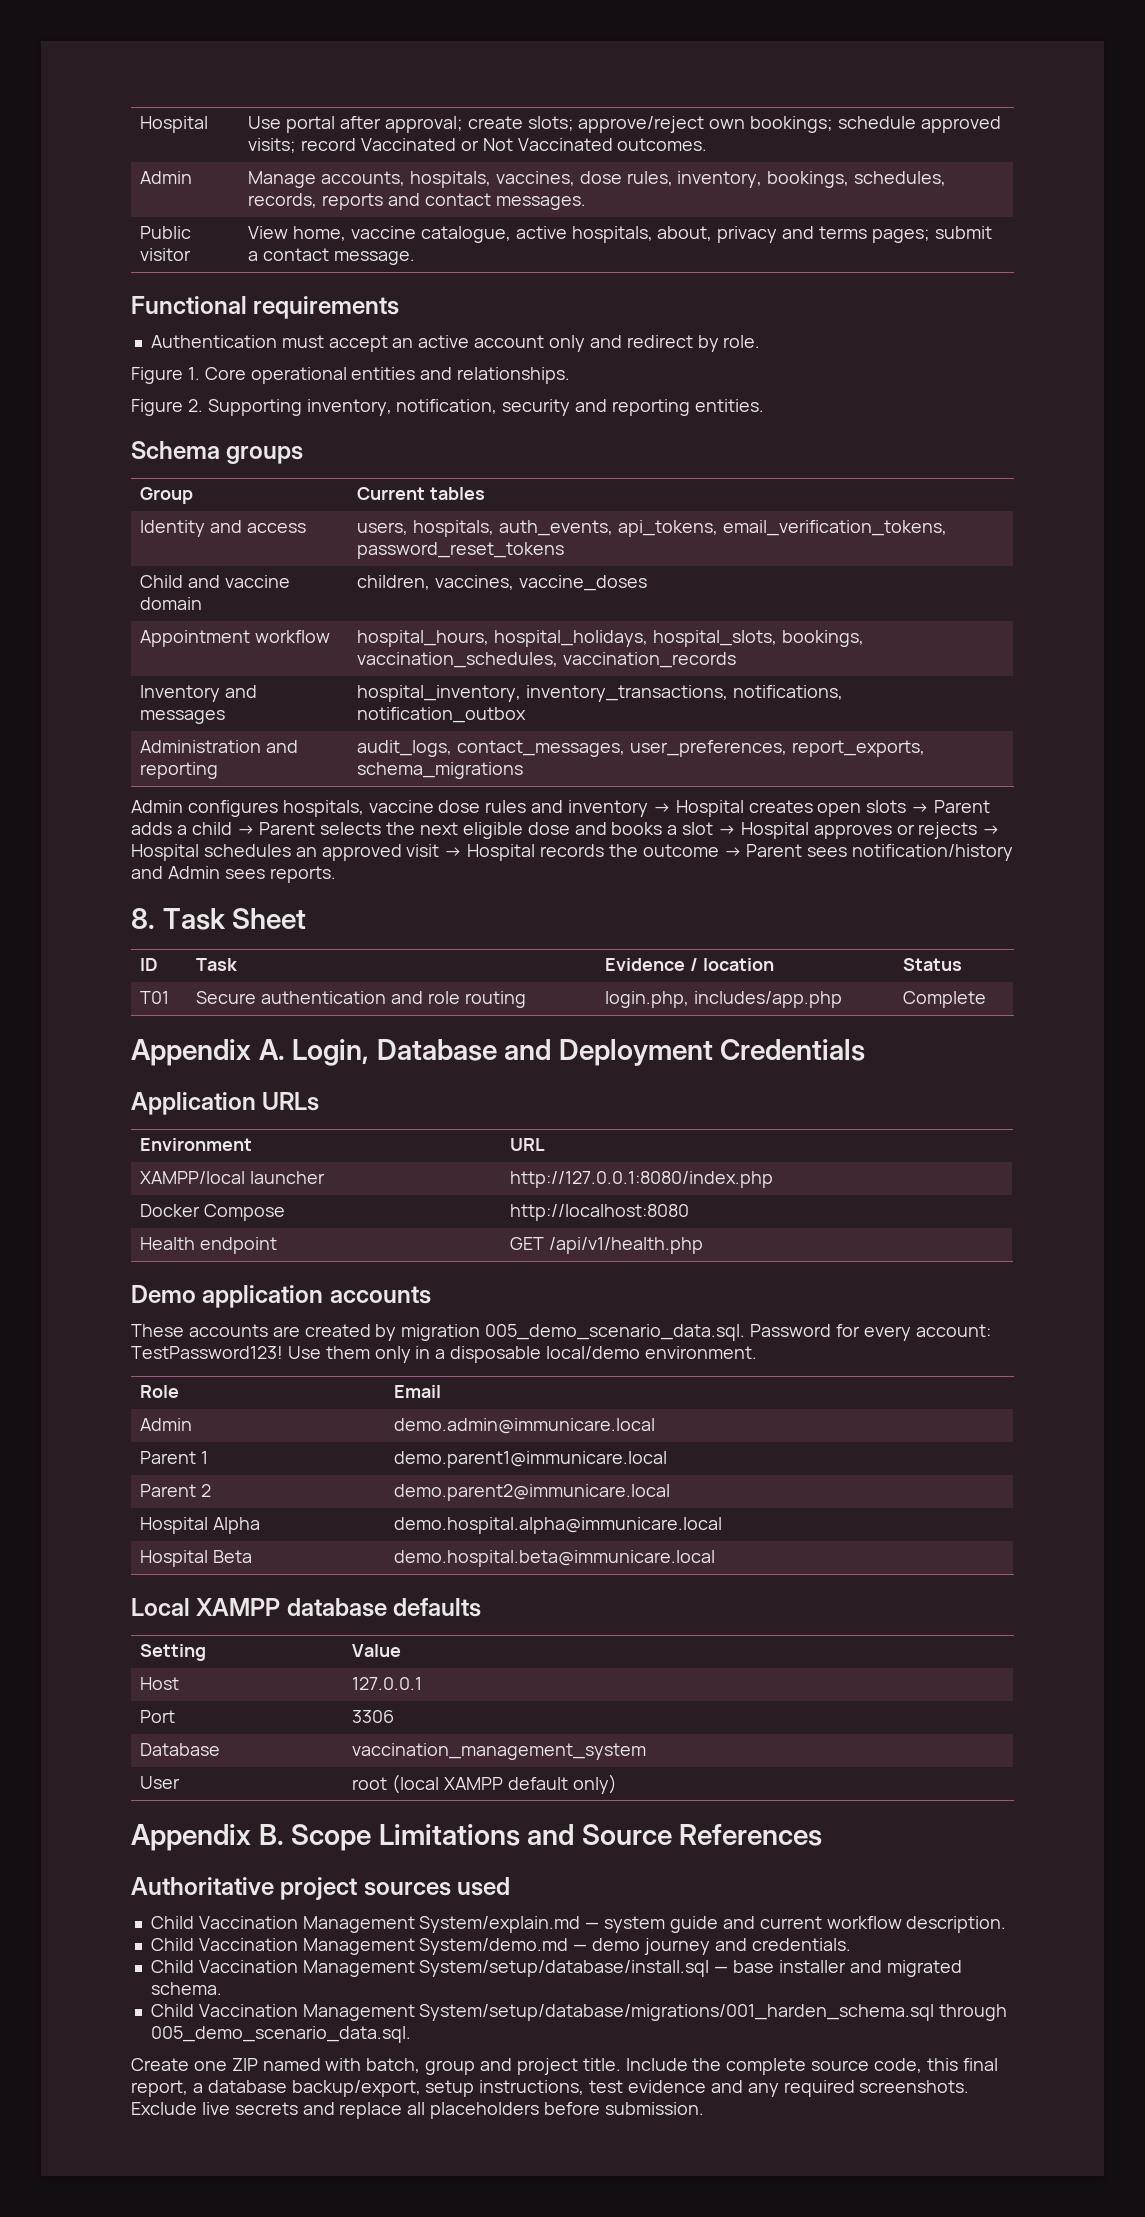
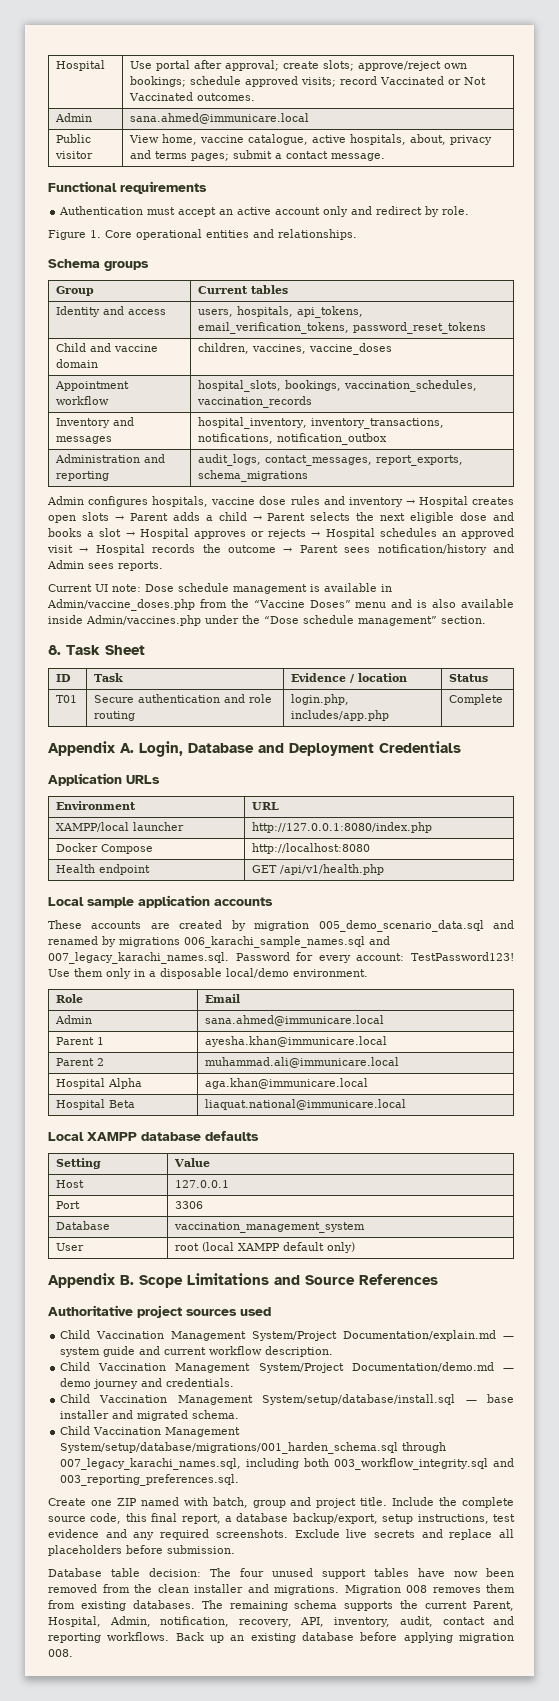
  Hospital | Use portal after approval; create slots; approve/reject own bookings; schedule approved visits; record Vaccinated or Not Vaccinated outcomes.
- Admin | Manage accounts, hospitals, vaccines, dose rules, inventory, bookings, schedules, records, reports and contact messages.
+ Admin | sana.ahmed@immunicare.local
- Figure 2. Supporting inventory, notification, security and reporting entities.
- Identity and access | users, hospitals, auth_events, api_tokens, email_verification_tokens, password_reset_tokens
+ Identity and access | users, hospitals, api_tokens, email_verification_tokens, password_reset_tokens
- Appointment workflow | hospital_hours, hospital_holidays, hospital_slots, bookings, vaccination_schedules, vaccination_records
+ Appointment workflow | hospital_slots, bookings, vaccination_schedules, vaccination_records
- Administration and reporting | audit_logs, contact_messages, user_preferences, report_exports, schema_migrations
+ Administration and reporting | audit_logs, contact_messages, report_exports, schema_migrations
+ Current UI note: Dose schedule management is available in Admin/vaccine_doses.php from the “Vaccine Doses” menu and is also available inside Admin/vaccines.php under the “Dose schedule management” section.
- Demo application accounts
+ Local sample application accounts
- These accounts are created by migration 005_demo_scenario_data.sql. Password for every account: TestPassword123!
+ These accounts are created by migration 005_demo_scenario_data.sql and renamed by migrations 006_karachi_sample_names.sql and 007_legacy_karachi_names.sql. Password for every account: TestPassword123!
  Role | Email
- Admin | demo.admin@immunicare.local
+ Admin | sana.ahmed@immunicare.local
- Parent 1 | demo.parent1@immunicare.local
+ Parent 1 | ayesha.khan@immunicare.local
- Parent 2 | demo.parent2@immunicare.local
+ Parent 2 | muhammad.ali@immunicare.local
- Hospital Alpha | demo.hospital.alpha@immunicare.local
+ Hospital Alpha | aga.khan@immunicare.local
- Hospital Beta | demo.hospital.beta@immunicare.local
+ Hospital Beta | liaquat.national@immunicare.local
- Child Vaccination Management System/explain.md — system guide and current workflow description.
+ Child Vaccination Management System/Project Documentation/explain.md — system guide and current workflow description.
- Child Vaccination Management System/demo.md — demo journey and credentials.
+ Child Vaccination Management System/Project Documentation/demo.md — demo journey and credentials.
- Child Vaccination Management System/setup/database/migrations/001_harden_schema.sql through 005_demo_scenario_data.sql.
+ Child Vaccination Management System/setup/database/migrations/001_harden_schema.sql through 007_legacy_karachi_names.sql, including both 003_workflow_integrity.sql and 003_reporting_preferences.sql.
+ Database table decision: The four unused support tables have now been removed from the clean installer and migrations. Migration 008 removes them from existing databases. The remaining schema supports the current Parent, Hospital, Admin, notification, recovery, API, inventory, audit, contact and reporting workflows. Back up an existing database before applying migration 008.

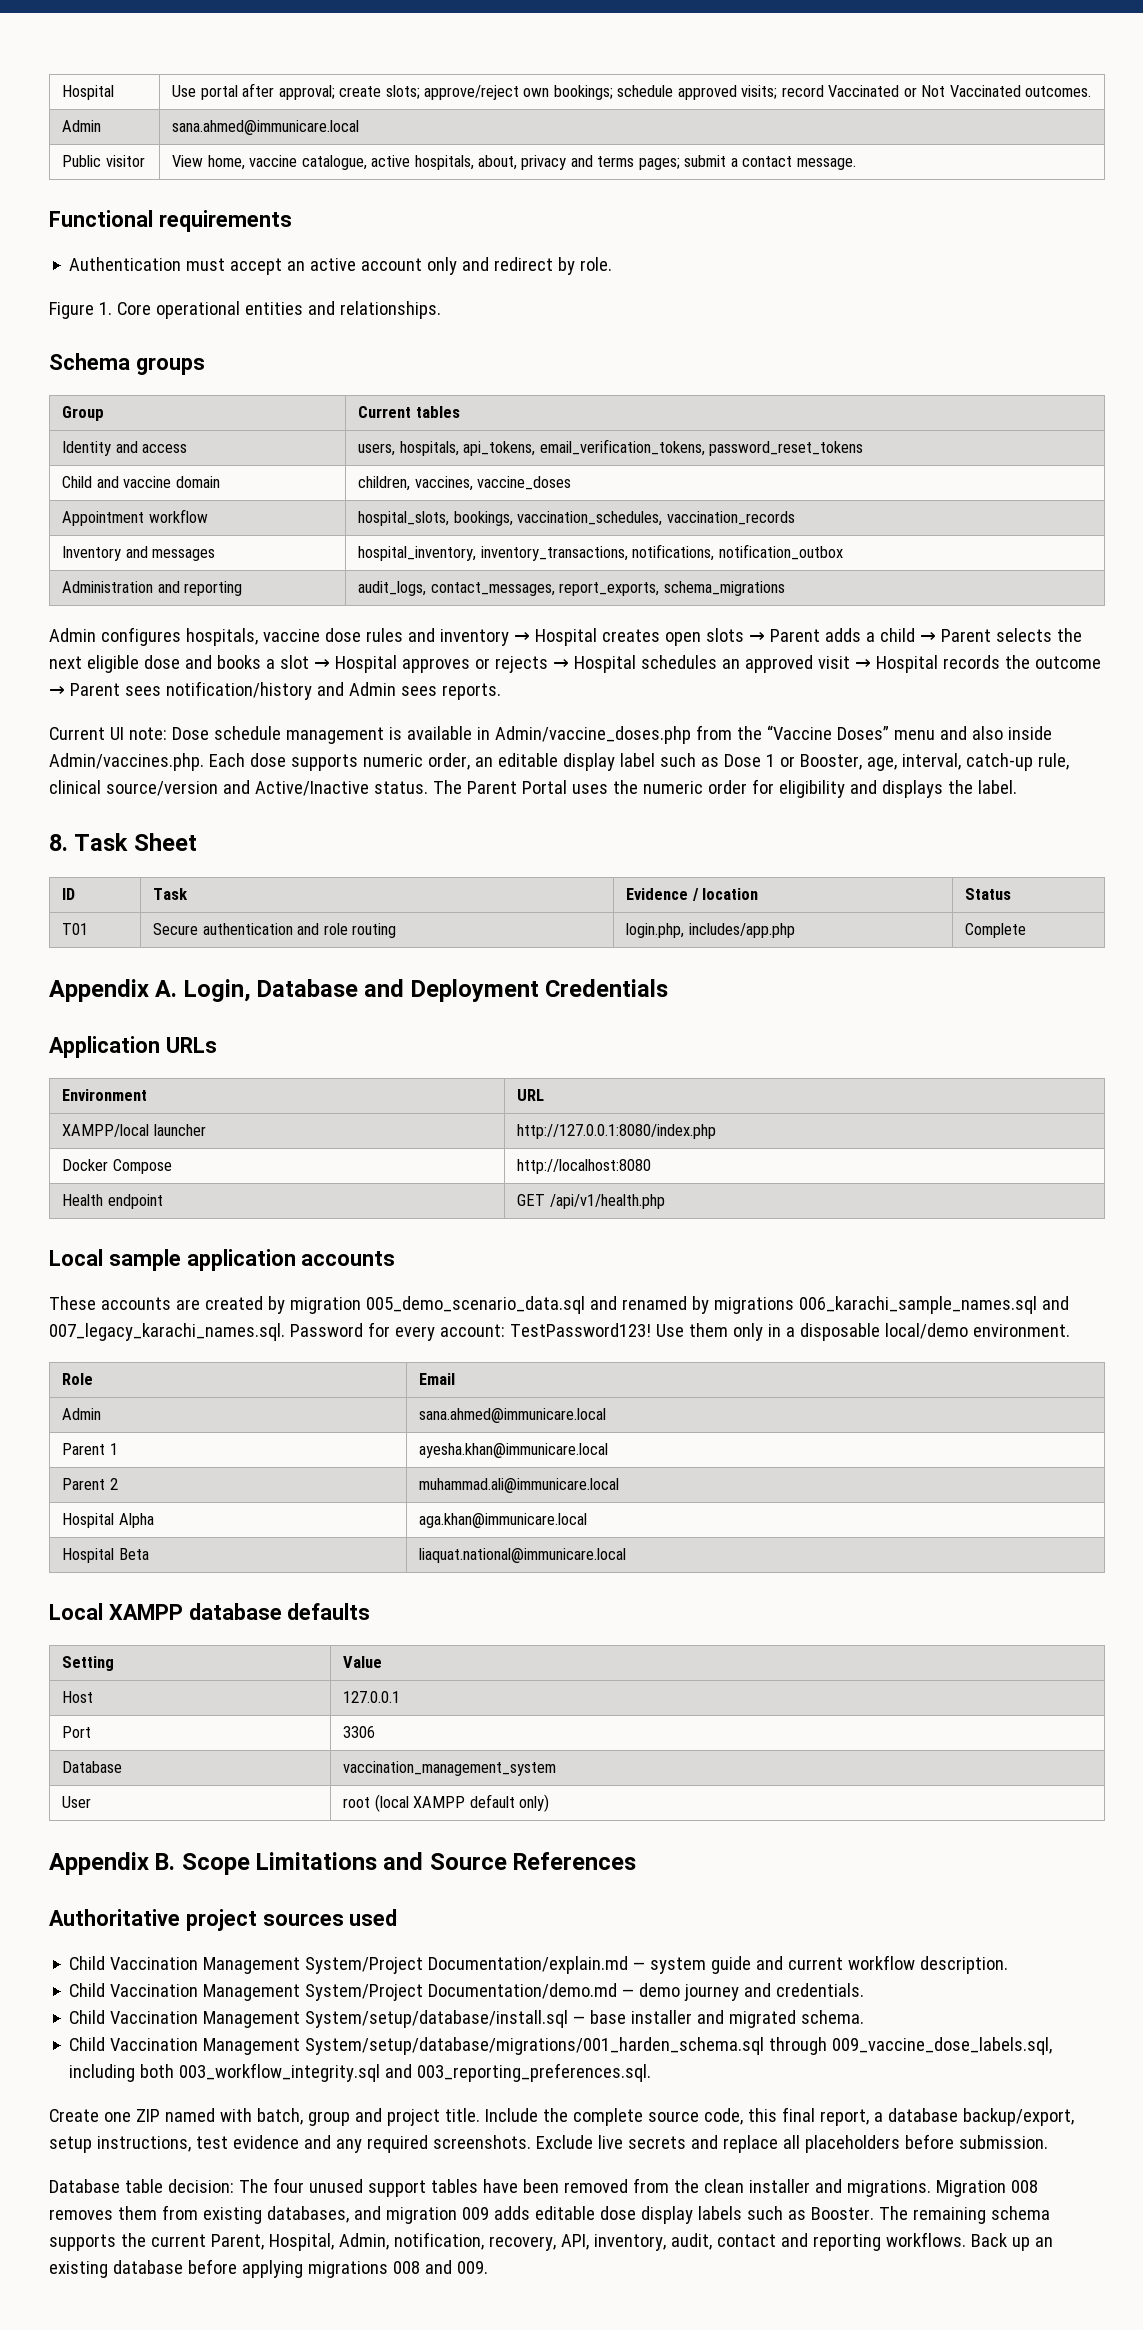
- Current UI note: Dose schedule management is available in Admin/vaccine_doses.php from the “Vaccine Doses” menu and is also available inside Admin/vaccines.php under the “Dose schedule management” section.
+ Current UI note: Dose schedule management is available in Admin/vaccine_doses.php from the “Vaccine Doses” menu and also inside Admin/vaccines.php. Each dose supports numeric order, an editable display label such as Dose 1 or Booster, age, interval, catch-up rule, clinical source/version and Active/Inactive status. The Parent Portal uses the numeric order for eligibility and displays the label.
- Child Vaccination Management System/setup/database/migrations/001_harden_schema.sql through 007_legacy_karachi_names.sql, including both 003_workflow_integrity.sql and 003_reporting_preferences.sql.
+ Child Vaccination Management System/setup/database/migrations/001_harden_schema.sql through 009_vaccine_dose_labels.sql, including both 003_workflow_integrity.sql and 003_reporting_preferences.sql.
- Database table decision: The four unused support tables have now been removed from the clean installer and migrations.
+ Database table decision: The four unused support tables have been removed from the clean installer and migrations.
- Migration 008 removes them from existing databases.
+ Migration 008 removes them from existing databases, and migration 009 adds editable dose display labels such as Booster.
- Back up an existing database before applying migration 008.
+ Back up an existing database before applying migrations 008 and 009.

